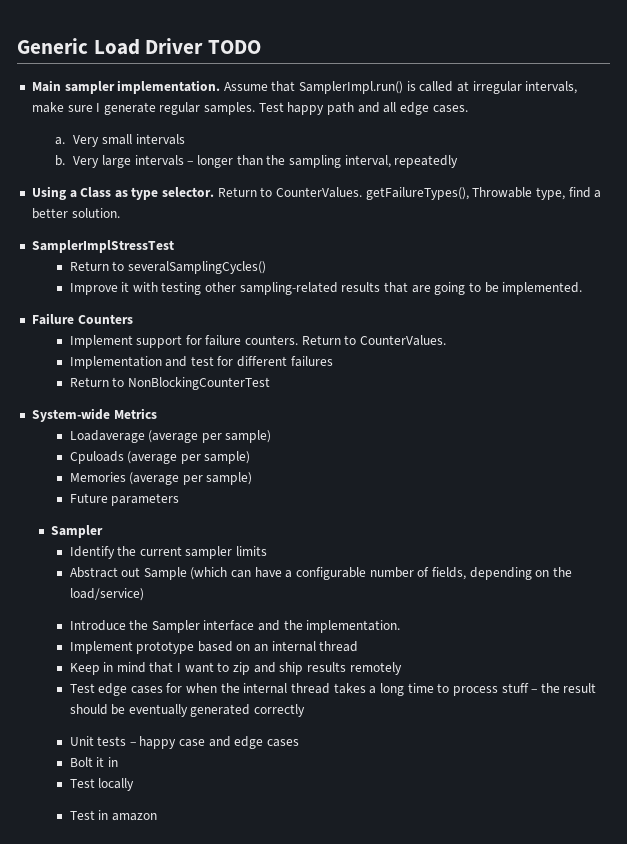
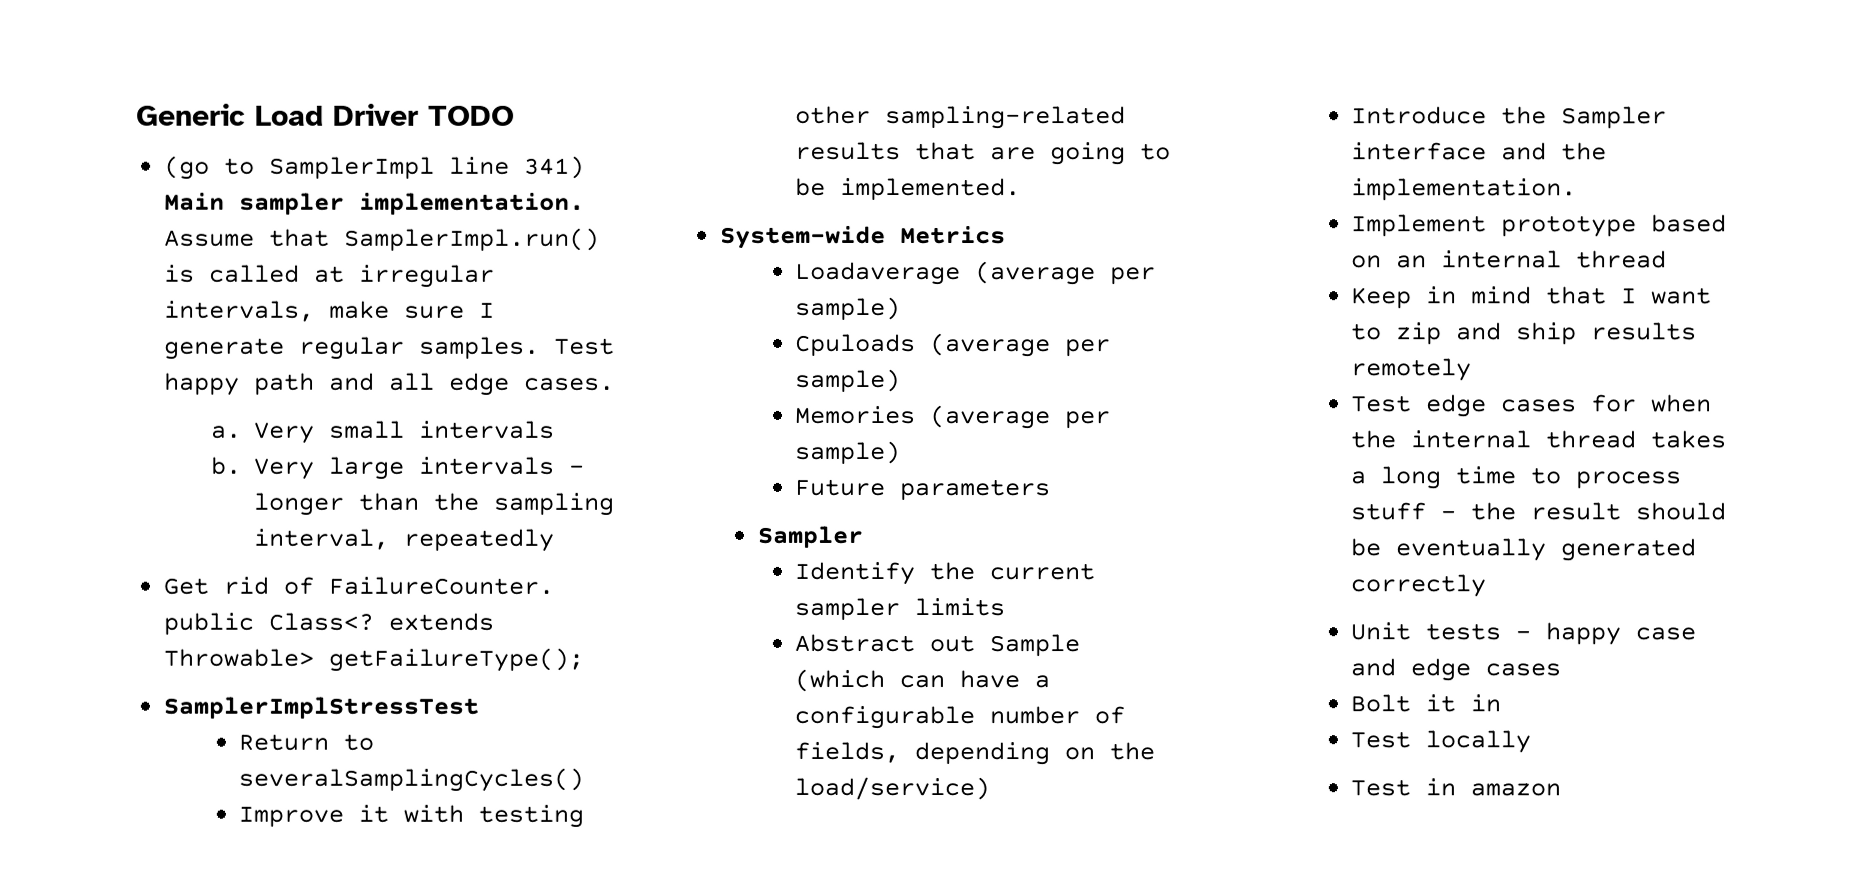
- Main sampler implementation.
+ (go to SamplerImpl line 341) Main sampler implementation.
- Using a Class as type selector. Return to CounterValues. getFailureTypes(), Throwable type, find a better solution.
+ Get rid of FailureCounter. public Class<? extends Throwable> getFailureType();
- Failure Counters
- Implement support for failure counters. Return to CounterValues.
- Implementation and test for different failures
- Return to NonBlockingCounterTest

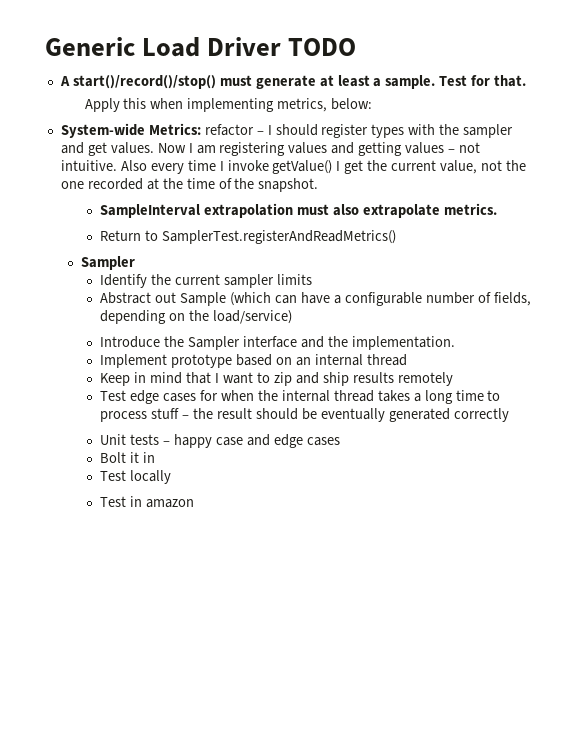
- (go to SamplerImpl line 341) Main sampler implementation. Assume that SamplerImpl.run() is called at irregular intervals, make sure I generate regular samples. Test happy path and all edge cases.
- a. Very small intervals
- b. Very large intervals – longer than the sampling interval, repeatedly
- Get rid of FailureCounter. public Class<? extends Throwable> getFailureType();
- SamplerImplStressTest
- Return to severalSamplingCycles()
- Improve it with testing other sampling-related results that are going to be implemented.
- System-wide Metrics
- Loadaverage (average per sample)
- Cpuloads (average per sample)
- Memories (average per sample)
- Future parameters
+ A start()/record()/stop() must generate at least a sample. Test for that.
+ Apply this when implementing metrics, below:
+ System-wide Metrics: refactor – I should register types with the sampler and get values. Now I am registering values and getting values – not intuitive. Also every time I invoke getValue() I get the current value, not the one recorded at the time of the snapshot.
+ SampleInterval extrapolation must also extrapolate metrics.
+ Return to SamplerTest.registerAndReadMetrics()

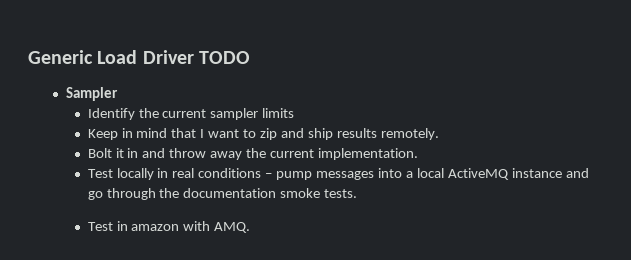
- A start()/record()/stop() must generate at least a sample. Test for that.
- Apply this when implementing metrics, below:
- System-wide Metrics: refactor – I should register types with the sampler and get values. Now I am registering values and getting values – not intuitive. Also every time I invoke getValue() I get the current value, not the one recorded at the time of the snapshot.
- SampleInterval extrapolation must also extrapolate metrics.
- Return to SamplerTest.registerAndReadMetrics()
- Abstract out Sample (which can have a configurable number of fields, depending on the load/service)
- Introduce the Sampler interface and the implementation.
- Implement prototype based on an internal thread
- Keep in mind that I want to zip and ship results remotely
- Test edge cases for when the internal thread takes a long time to process stuff – the result should be eventually generated correctly
- Unit tests – happy case and edge cases
- Bolt it in
- Test locally
+ Keep in mind that I want to zip and ship results remotely.
+ Bolt it in and throw away the current implementation.
+ Test locally in real conditions – pump messages into a local ActiveMQ instance and go through the documentation smoke tests.
- Test in amazon
+ Test in amazon with AMQ.

